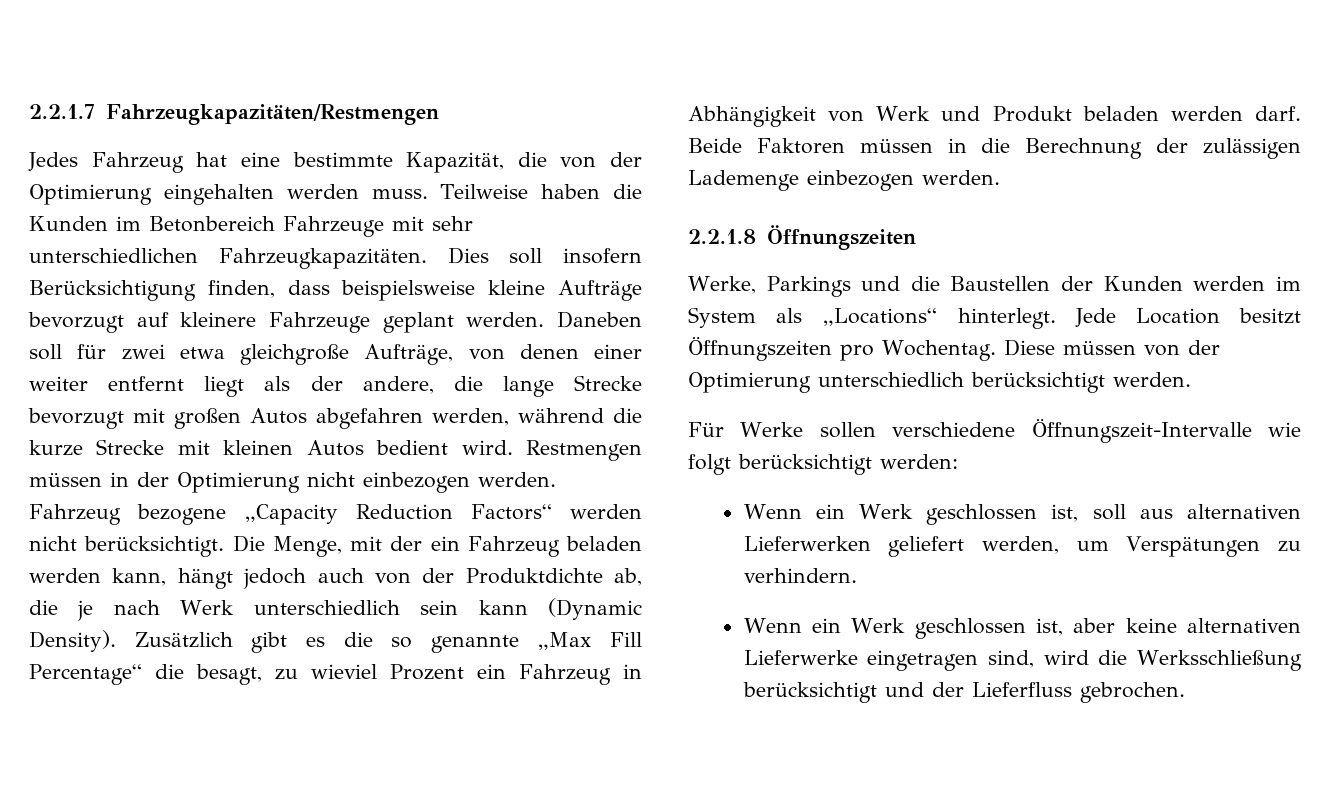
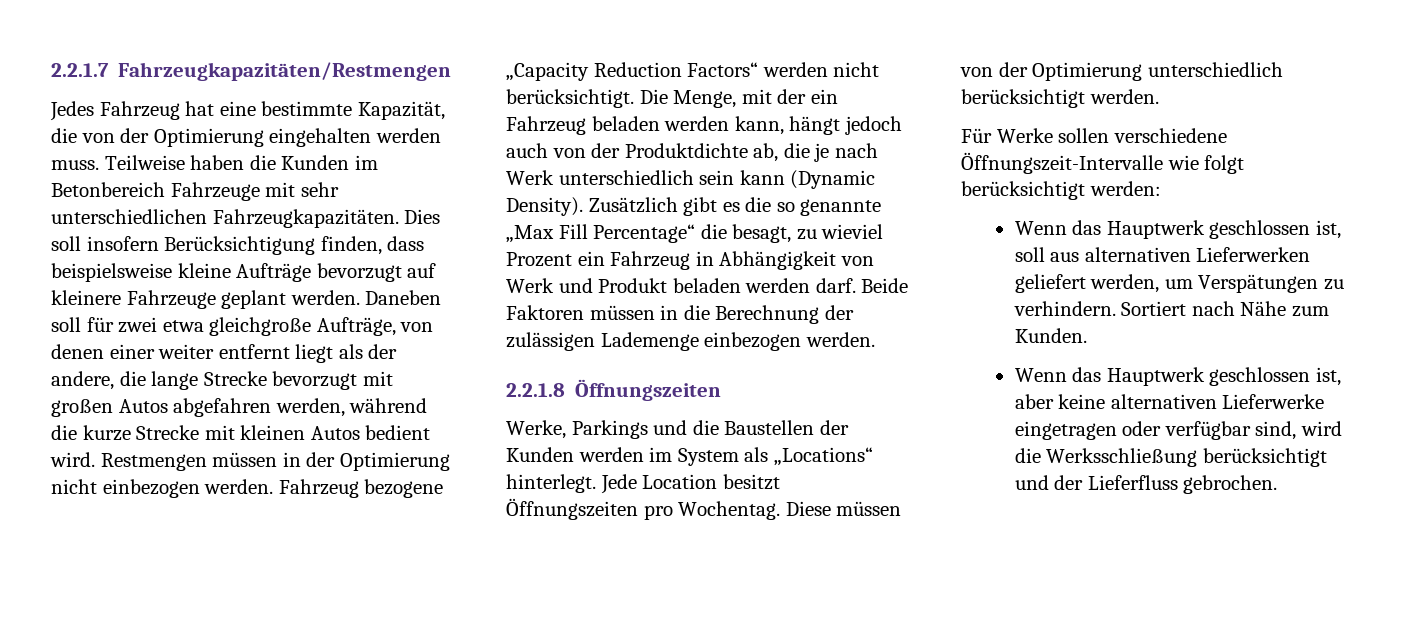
- Wenn ein Werk geschlossen ist, soll aus alternativen Lieferwerken geliefert werden, um Verspätungen zu verhindern.
- Wenn ein Werk geschlossen ist, aber keine alternativen Lieferwerke eingetragen sind, wird die Werksschließung berücksichtigt und der Lieferfluss gebrochen.
+ Wenn das Hauptwerk geschlossen ist, soll aus alternativen Lieferwerken geliefert werden, um Verspätungen zu verhindern. Sortiert nach Nähe zum Kunden.
+ Wenn das Hauptwerk geschlossen ist, aber keine alternativen Lieferwerke eingetragen oder verfügbar sind, wird die Werksschließung berücksichtigt und der Lieferfluss gebrochen.

